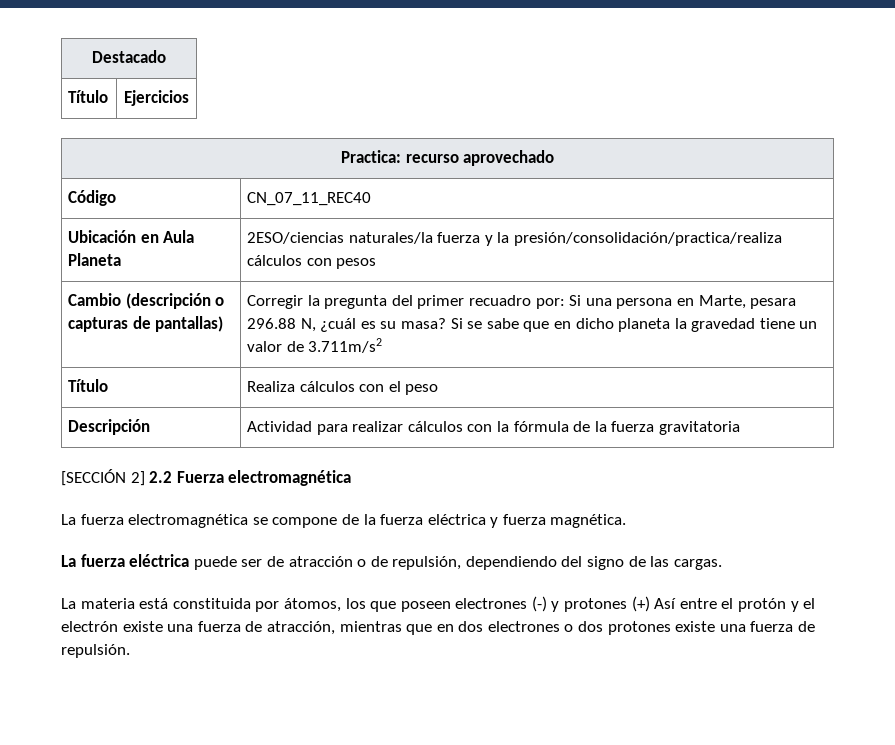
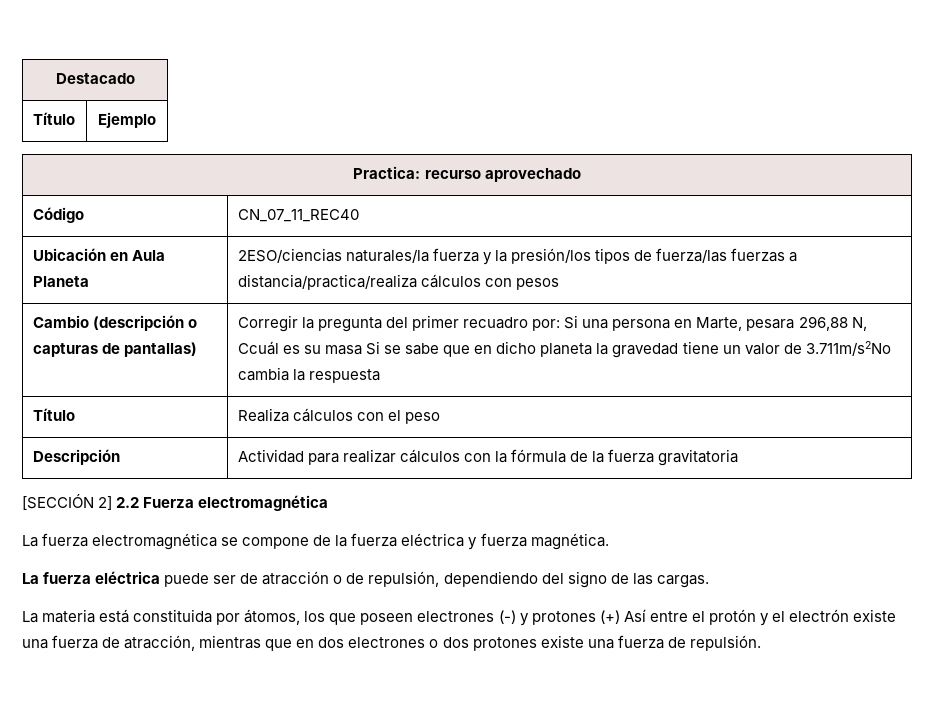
- Título | Ejercicios
+ Título | Ejemplo
- Ubicación en Aula Planeta | 2ESO/ciencias naturales/la fuerza y la presión/consolidación/practica/realiza cálculos con pesos
+ Ubicación en Aula Planeta | 2ESO/ciencias naturales/la fuerza y la presión/los tipos de fuerza/las fuerzas a distancia/practica/realiza cálculos con pesos
- Corregir la pregunta del primer recuadro por: Si una persona en Marte, pesara 296.88 N, ¿cuál es su masa? Si se sabe que en dicho planeta la gravedad tiene un valor de 3.711m/s2
+ Corregir la pregunta del primer recuadro por: Si una persona en Marte, pesara 296,88 N, Ccuál es su masa Si se sabe que en dicho planeta la gravedad tiene un valor de 3.711m/s2No cambia la respuesta

